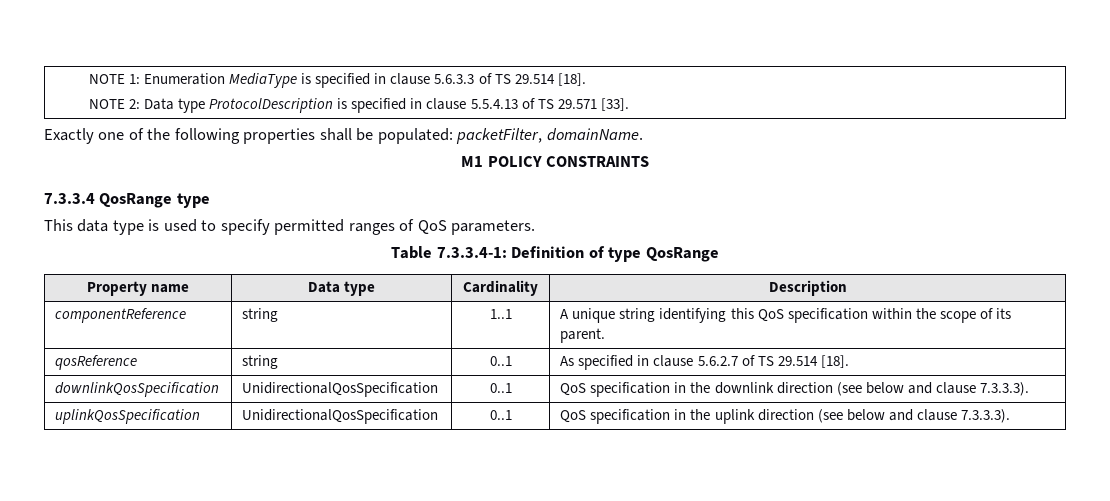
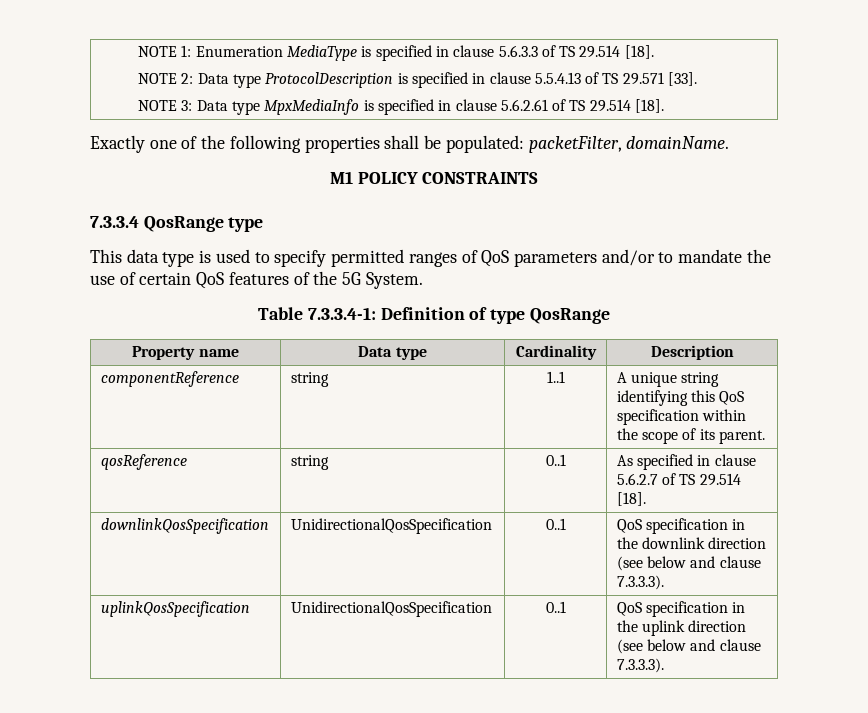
+ NOTE 3: Data type MpxMediaInfo is specified in clause 5.6.2.61 of TS 29.514 [18].
- This data type is used to specify permitted ranges of QoS parameters.
+ This data type is used to specify permitted ranges of QoS parameters and/or to mandate the use of certain QoS features of the 5G System.

